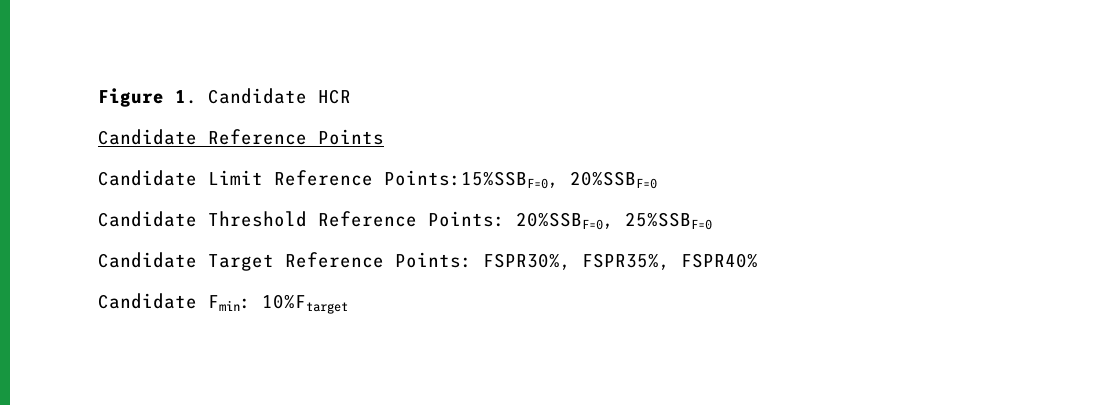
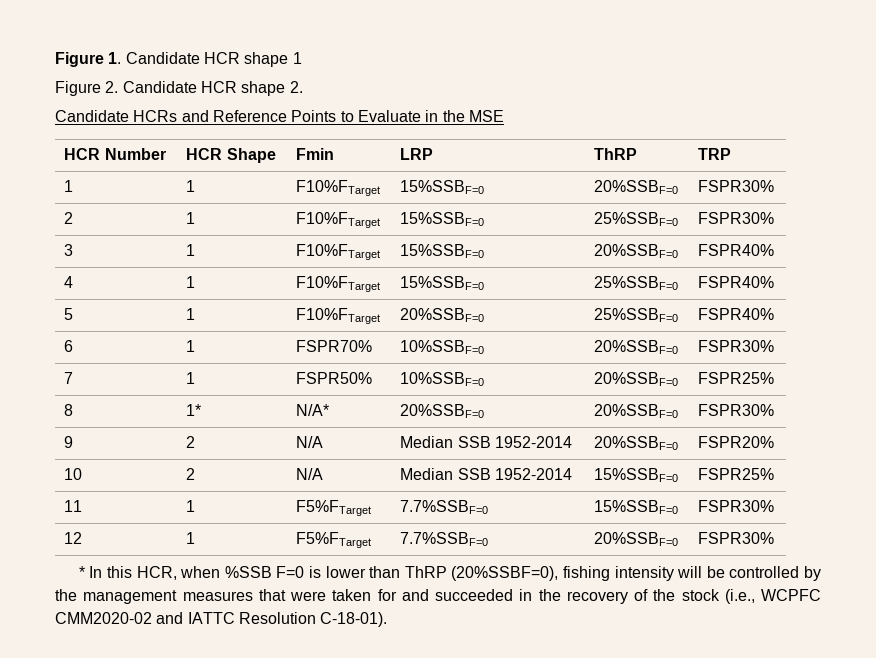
- Figure 1. Candidate HCR
- Candidate Reference Points
- Candidate Limit Reference Points:15%SSBF=0, 20%SSBF=0
- Candidate Threshold Reference Points: 20%SSBF=0, 25%SSBF=0
- Candidate Target Reference Points: FSPR30%, FSPR35%, FSPR40%
- Candidate Fmin: 10%Ftarget
+ Figure 1. Candidate HCR shape 1
+ Figure 2. Candidate HCR shape 2.
+ Candidate HCRs and Reference Points to Evaluate in the MSE
+ HCR Number | HCR Shape | Fmin | LRP | ThRP | TRP
+ 1 | 1 | F10%FTarget | 15%SSBF=0 | 20%SSBF=0 | FSPR30%
+ 2 | 1 | F10%FTarget | 15%SSBF=0 | 25%SSBF=0 | FSPR30%
+ 3 | 1 | F10%FTarget | 15%SSBF=0 | 20%SSBF=0 | FSPR40%
+ 4 | 1 | F10%FTarget | 15%SSBF=0 | 25%SSBF=0 | FSPR40%
+ 5 | 1 | F10%FTarget | 20%SSBF=0 | 25%SSBF=0 | FSPR40%
+ 6 | 1 | FSPR70% | 10%SSBF=0 | 20%SSBF=0 | FSPR30%
+ 7 | 1 | FSPR50% | 10%SSBF=0 | 20%SSBF=0 | FSPR25%
+ 8 | 1* | N/A* | 20%SSBF=0 | 20%SSBF=0 | FSPR30%
+ 9 | 2 | N/A | Median SSB 1952-2014 | 20%SSBF=0 | FSPR20%
+ 10 | 2 | N/A | Median SSB 1952-2014 | 15%SSBF=0 | FSPR25%
+ 11 | 1 | F5%FTarget | 7.7%SSBF=0 | 15%SSBF=0 | FSPR30%
+ 12 | 1 | F5%FTarget | 7.7%SSBF=0 | 20%SSBF=0 | FSPR30%
+ * In this HCR, when %SSB F=0 is lower than ThRP (20%SSBF=0), fishing intensity will be controlled by the management measures that were taken for and succeeded in the recovery of the stock (i.e., WCPFC CMM2020-02 and IATTC Resolution C-18-01).

